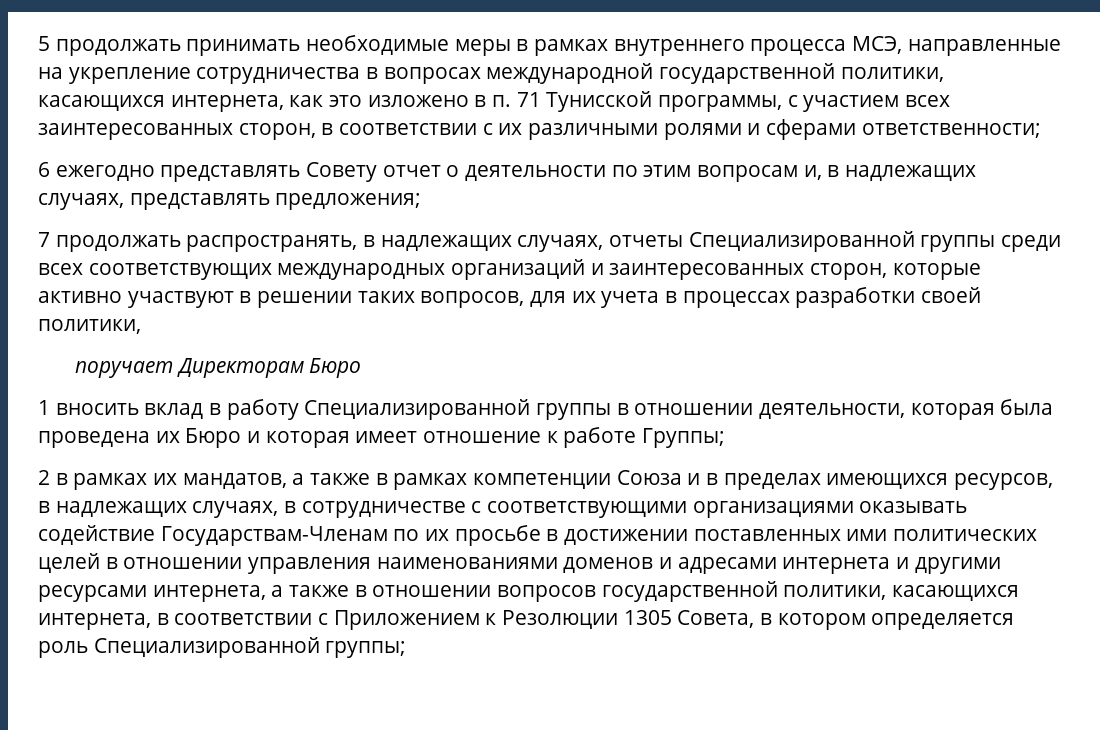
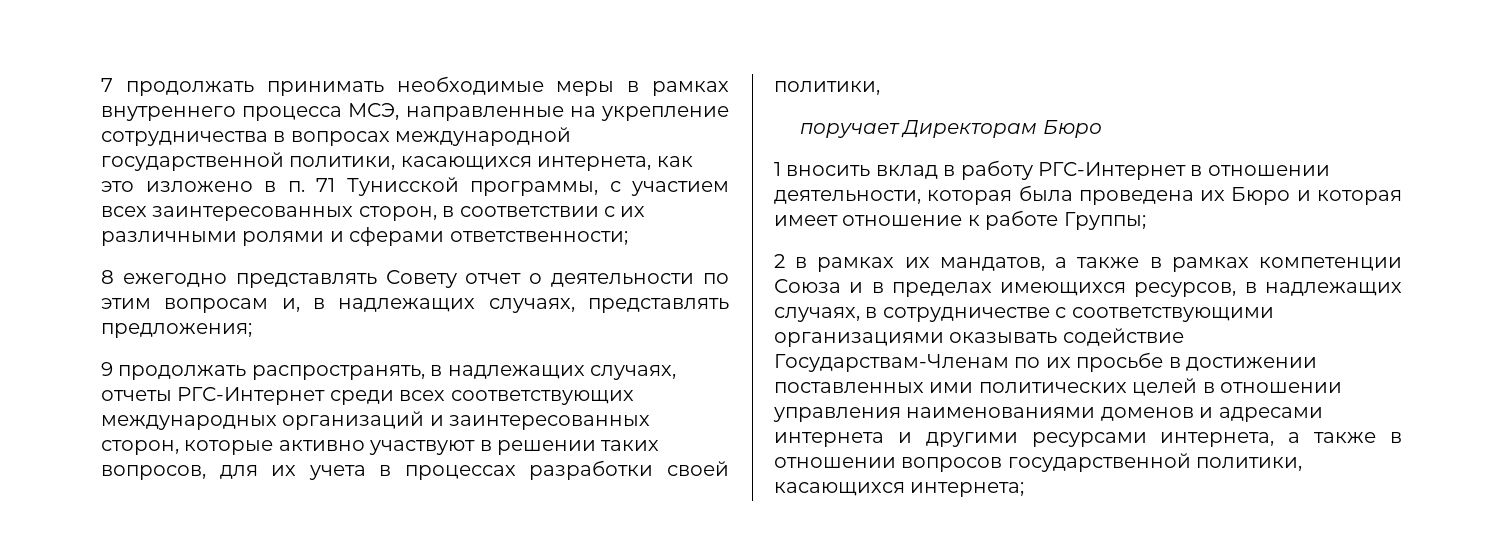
- 5 продолжать принимать необходимые меры в рамках внутреннего процесса МСЭ, направленные на укрепление сотрудничества в вопросах международной государственной политики, касающихся интернета, как это изложено в п. 71 Тунисской программы, с участием всех заинтересованных сторон, в соответствии с их различными ролями и сферами ответственности;
+ 7 продолжать принимать необходимые меры в рамках внутреннего процесса МСЭ, направленные на укрепление сотрудничества в вопросах международной государственной политики, касающихся интернета, как это изложено в п. 71 Тунисской программы, с участием всех заинтересованных сторон, в соответствии с их различными ролями и сферами ответственности;
- 6 ежегодно представлять Совету отчет о деятельности по этим вопросам и, в надлежащих случаях, представлять предложения;
+ 8 ежегодно представлять Совету отчет о деятельности по этим вопросам и, в надлежащих случаях, представлять предложения;
- 7 продолжать распространять, в надлежащих случаях, отчеты Специализированной группы среди всех соответствующих международных организаций и заинтересованных сторон, которые активно участвуют в решении таких вопросов, для их учета в процессах разработки своей политики,
+ 9 продолжать распространять, в надлежащих случаях, отчеты РГС-Интернет среди всех соответствующих международных организаций и заинтересованных сторон, которые активно участвуют в решении таких вопросов, для их учета в процессах разработки своей политики,
- 1 вносить вклад в работу Специализированной группы в отношении деятельности, которая была проведена их Бюро и которая имеет отношение к работе Группы;
+ 1 вносить вклад в работу РГС-Интернет в отношении деятельности, которая была проведена их Бюро и которая имеет отношение к работе Группы;
- 2 в рамках их мандатов, а также в рамках компетенции Союза и в пределах имеющихся ресурсов, в надлежащих случаях, в сотрудничестве с соответствующими организациями оказывать содействие Государствам-Членам по их просьбе в достижении поставленных ими политических целей в отношении управления наименованиями доменов и адресами интернета и другими ресурсами интернета, а также в отношении вопросов государственной политики, касающихся интернета, в соответствии с Приложением к Резолюции 1305 Совета, в котором определяется роль Специализированной группы;
+ 2 в рамках их мандатов, а также в рамках компетенции Союза и в пределах имеющихся ресурсов, в надлежащих случаях, в сотрудничестве с соответствующими организациями оказывать содействие Государствам-Членам по их просьбе в достижении поставленных ими политических целей в отношении управления наименованиями доменов и адресами интернета и другими ресурсами интернета, а также в отношении вопросов государственной политики, касающихся интернета;

